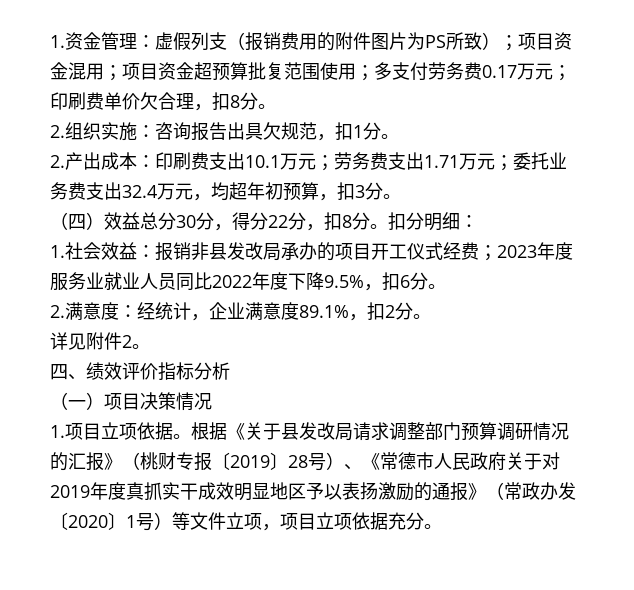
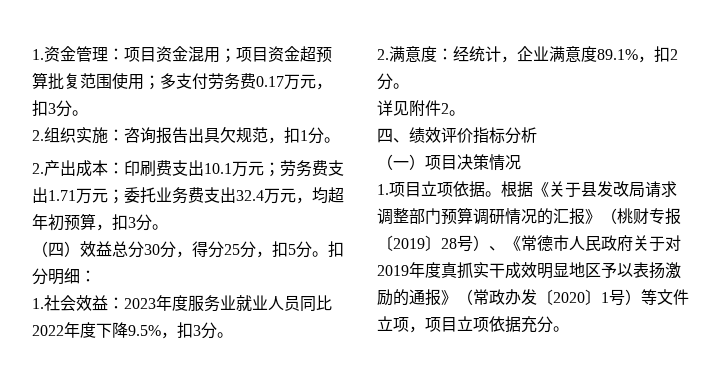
- 1.资金管理：虚假列支（报销费用的附件图片为PS所致）；项目资金混用；项目资金超预算批复范围使用；多支付劳务费0.17万元；印刷费单价欠合理，扣8分。
+ 1.资金管理：项目资金混用；项目资金超预算批复范围使用；多支付劳务费0.17万元，扣3分。
- （四）效益总分30分，得分22分，扣8分。
+ （四）效益总分30分，得分25分，扣5分。
- 1.社会效益：报销非县发改局承办的项目开工仪式经费；2023年度服务业就业人员同比2022年度下降9.5%，扣6分。
+ 1.社会效益：2023年度服务业就业人员同比2022年度下降9.5%，扣3分。

